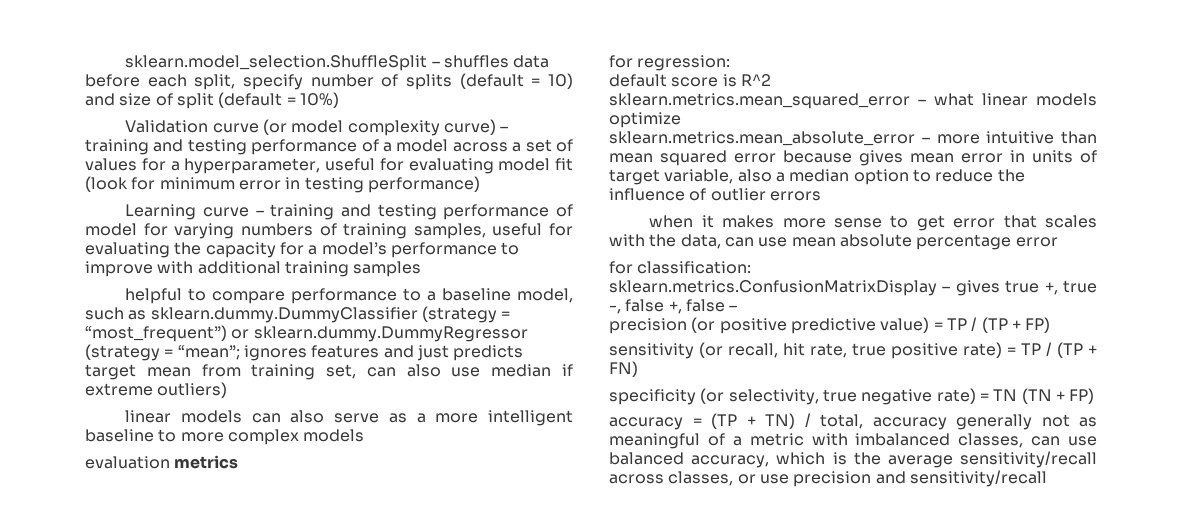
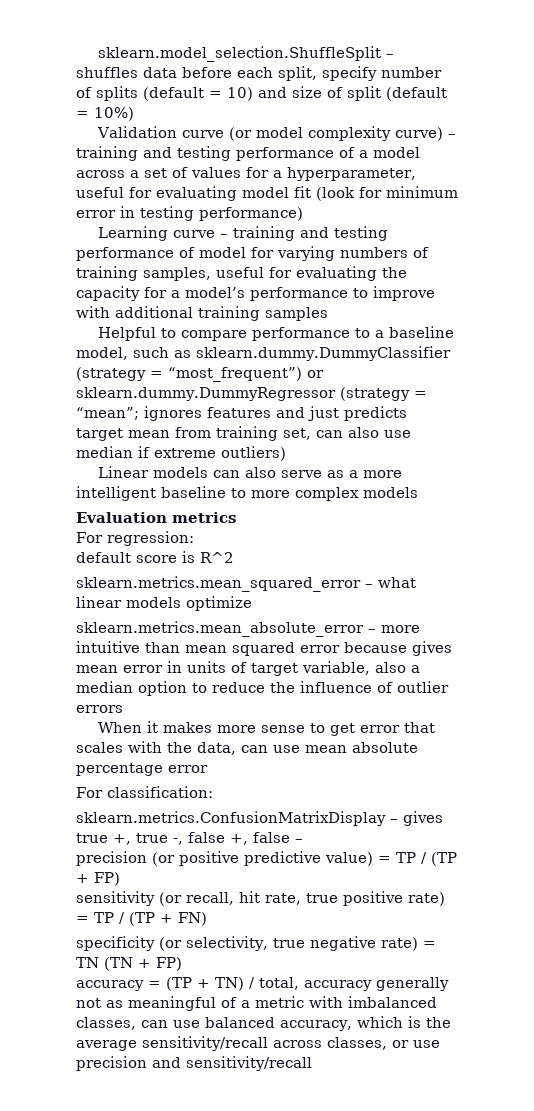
- helpful to compare performance to a baseline model, such as sklearn.dummy.DummyClassifier (strategy = “most_frequent”) or sklearn.dummy.DummyRegressor (strategy = “mean”; ignores features and just predicts target mean from training set, can also use median if extreme outliers)
+ Helpful to compare performance to a baseline model, such as sklearn.dummy.DummyClassifier (strategy = “most_frequent”) or sklearn.dummy.DummyRegressor (strategy = “mean”; ignores features and just predicts target mean from training set, can also use median if extreme outliers)
- linear models can also serve as a more intelligent baseline to more complex models
+ Linear models can also serve as a more intelligent baseline to more complex models
- evaluation metrics
+ Evaluation metrics
- for regression:
+ For regression:
- when it makes more sense to get error that scales with the data, can use mean absolute percentage error
+ When it makes more sense to get error that scales with the data, can use mean absolute percentage error
- for classification:
+ For classification:

